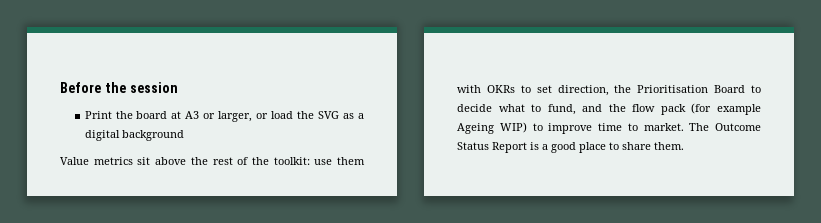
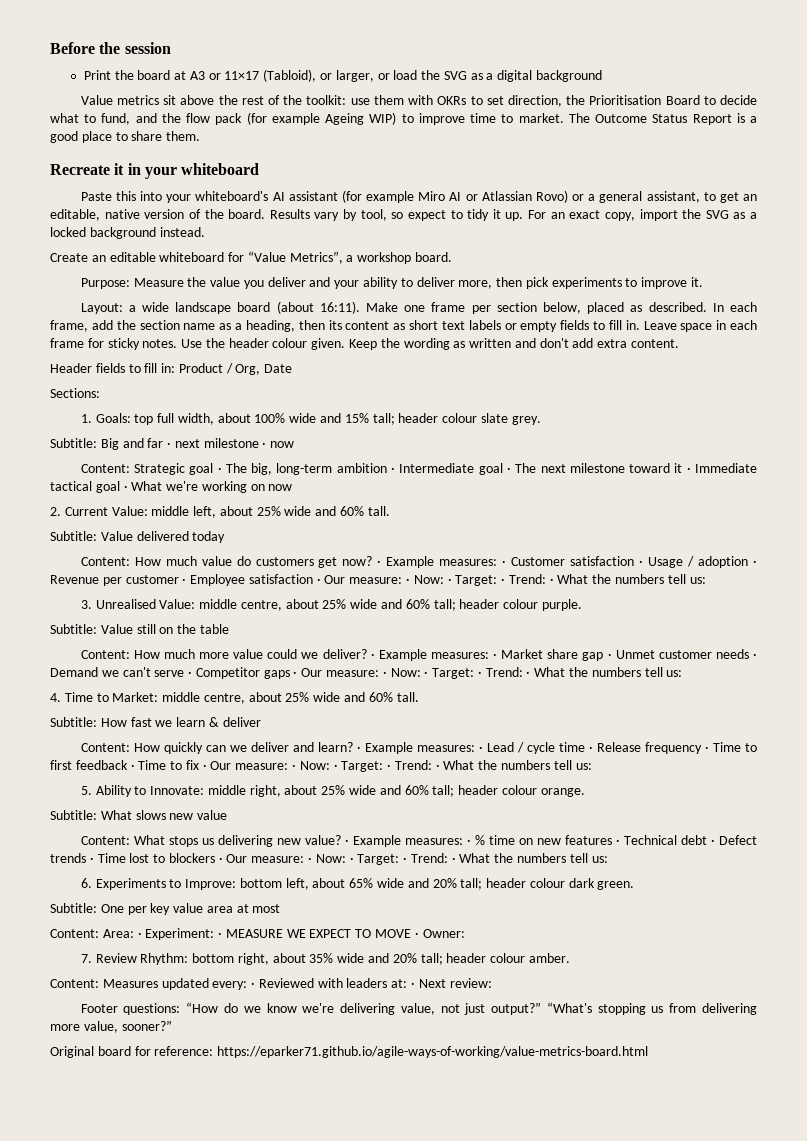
- Print the board at A3 or larger, or load the SVG as a digital background
+ Print the board at A3 or 11×17 (Tabloid), or larger, or load the SVG as a digital background
+ Recreate it in your whiteboard
+ Paste this into your whiteboard's AI assistant (for example Miro AI or Atlassian Rovo) or a general assistant, to get an editable, native version of the board. Results vary by tool, so expect to tidy it up. For an exact copy, import the SVG as a locked background instead.
+ Create an editable whiteboard for “Value Metrics”, a workshop board.
+ Purpose: Measure the value you deliver and your ability to deliver more, then pick experiments to improve it.
+ Layout: a wide landscape board (about 16:11). Make one frame per section below, placed as described. In each frame, add the section name as a heading, then its content as short text labels or empty fields to fill in. Leave space in each frame for sticky notes. Use the header colour given. Keep the wording as written and don't add extra content.
+ Header fields to fill in: Product / Org, Date
+ Sections:
+ 1. Goals: top full width, about 100% wide and 15% tall; header colour slate grey.
+ Subtitle: Big and far · next milestone · now
+ Content: Strategic goal · The big, long-term ambition · Intermediate goal · The next milestone toward it · Immediate tactical goal · What we're working on now
+ 2. Current Value: middle left, about 25% wide and 60% tall.
+ Subtitle: Value delivered today
+ Content: How much value do customers get now? · Example measures: · Customer satisfaction · Usage / adoption · Revenue per customer · Employee satisfaction · Our measure: · Now: · Target: · Trend: · What the numbers tell us:
+ 3. Unrealised Value: middle centre, about 25% wide and 60% tall; header colour purple.
+ Subtitle: Value still on the table
+ Content: How much more value could we deliver? · Example measures: · Market share gap · Unmet customer needs · Demand we can't serve · Competitor gaps · Our measure: · Now: · Target: · Trend: · What the numbers tell us:
+ 4. Time to Market: middle centre, about 25% wide and 60% tall.
+ Subtitle: How fast we learn & deliver
+ Content: How quickly can we deliver and learn? · Example measures: · Lead / cycle time · Release frequency · Time to first feedback · Time to fix · Our measure: · Now: · Target: · Trend: · What the numbers tell us:
+ 5. Ability to Innovate: middle right, about 25% wide and 60% tall; header colour orange.
+ Subtitle: What slows new value
+ Content: What stops us delivering new value? · Example measures: · % time on new features · Technical debt · Defect trends · Time lost to blockers · Our measure: · Now: · Target: · Trend: · What the numbers tell us:
+ 6. Experiments to Improve: bottom left, about 65% wide and 20% tall; header colour dark green.
+ Subtitle: One per key value area at most
+ Content: Area: · Experiment: · MEASURE WE EXPECT TO MOVE · Owner:
+ 7. Review Rhythm: bottom right, about 35% wide and 20% tall; header colour amber.
+ Content: Measures updated every: · Reviewed with leaders at: · Next review:
+ Footer questions: “How do we know we're delivering value, not just output?” “What's stopping us from delivering more value, sooner?”
+ Original board for reference: https://eparker71.github.io/agile-ways-of-working/value-metrics-board.html

